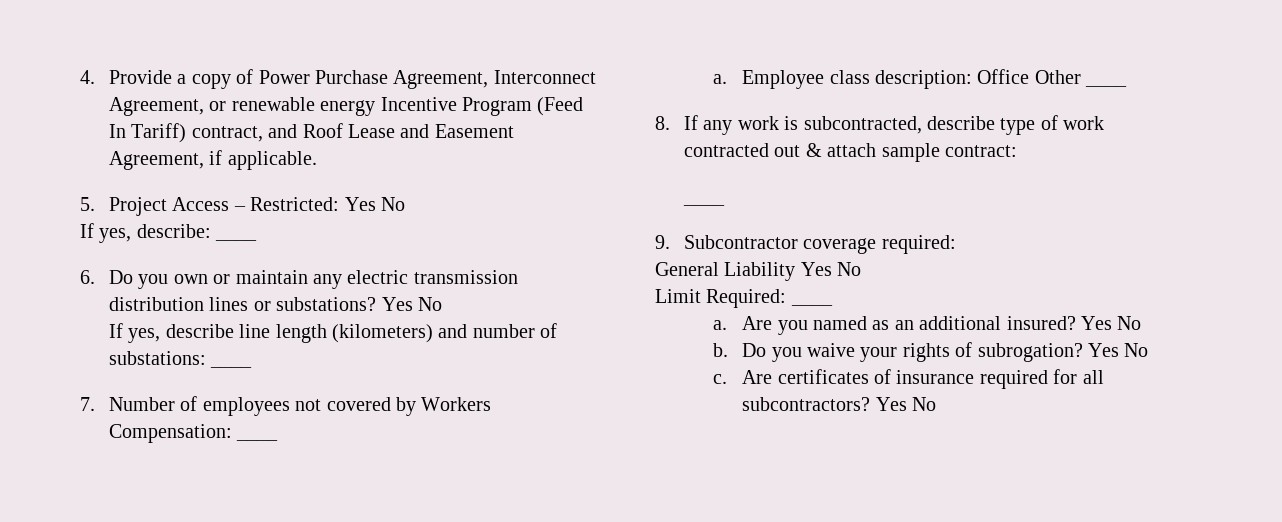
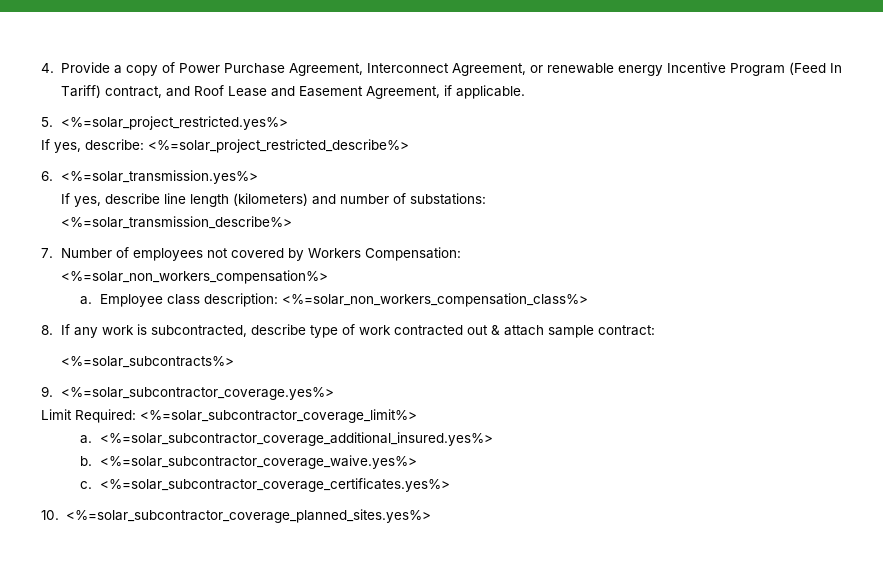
- 5. Project Access – Restricted: Yes No
+ 5. <%=solar_project_restricted.yes%>
- If yes, describe: ____
+ If yes, describe: <%=solar_project_restricted_describe%>
- 6. Do you own or maintain any electric transmission distribution lines or substations? Yes No
+ 6. <%=solar_transmission.yes%>
- If yes, describe line length (kilometers) and number of substations: ____
+ If yes, describe line length (kilometers) and number of substations:
+ <%=solar_transmission_describe%>
- 7. Number of employees not covered by Workers Compensation: ____
+ 7. Number of employees not covered by Workers Compensation:
+ <%=solar_non_workers_compensation%>
- Employee class description: Office Other ____
+ Employee class description: <%=solar_non_workers_compensation_class%>
  8. If any work is subcontracted, describe type of work contracted out & attach sample contract:
- ____
+ <%=solar_subcontracts%>
- 9. Subcontractor coverage required:
- General Liability Yes No
+ 9. <%=solar_subcontractor_coverage.yes%>
- Limit Required: ____
- a. Are you named as an additional insured? Yes No
- b. Do you waive your rights of subrogation? Yes No
- c. Are certificates of insurance required for all subcontractors? Yes No
+ Limit Required: <%=solar_subcontractor_coverage_limit%>
+ a. <%=solar_subcontractor_coverage_additional_insured.yes%>
+ b. <%=solar_subcontractor_coverage_waive.yes%>
+ c. <%=solar_subcontractor_coverage_certificates.yes%>
+ 10. <%=solar_subcontractor_coverage_planned_sites.yes%>

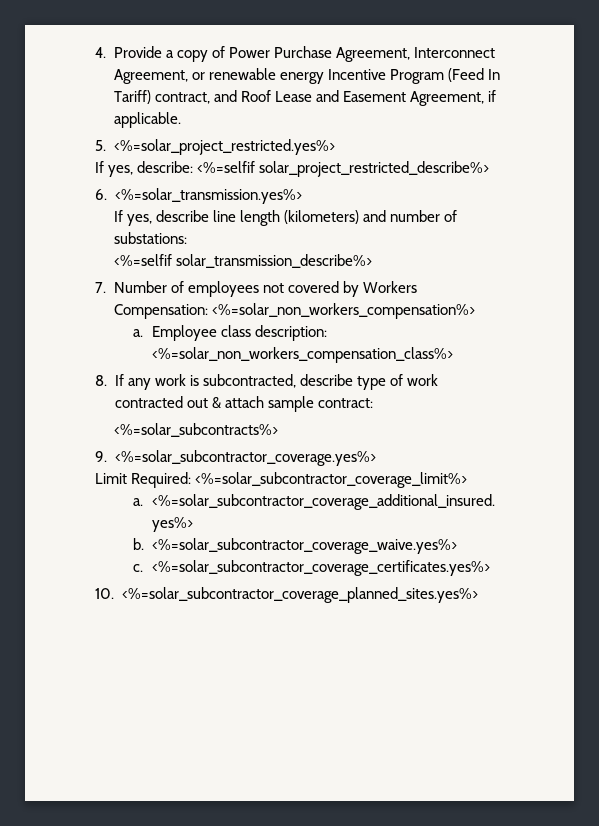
- If yes, describe: <%=solar_project_restricted_describe%>
+ If yes, describe: <%=selfif solar_project_restricted_describe%>
- <%=solar_transmission_describe%>
+ <%=selfif solar_transmission_describe%>
- 7. Number of employees not covered by Workers Compensation:
- <%=solar_non_workers_compensation%>
+ 7. Number of employees not covered by Workers Compensation: <%=solar_non_workers_compensation%>

